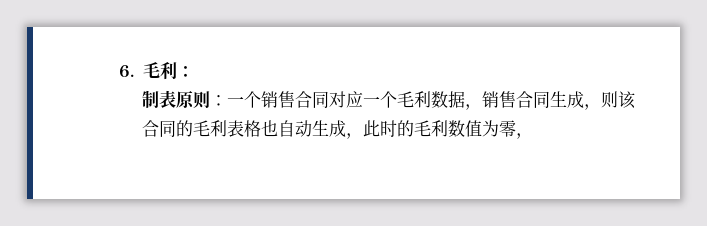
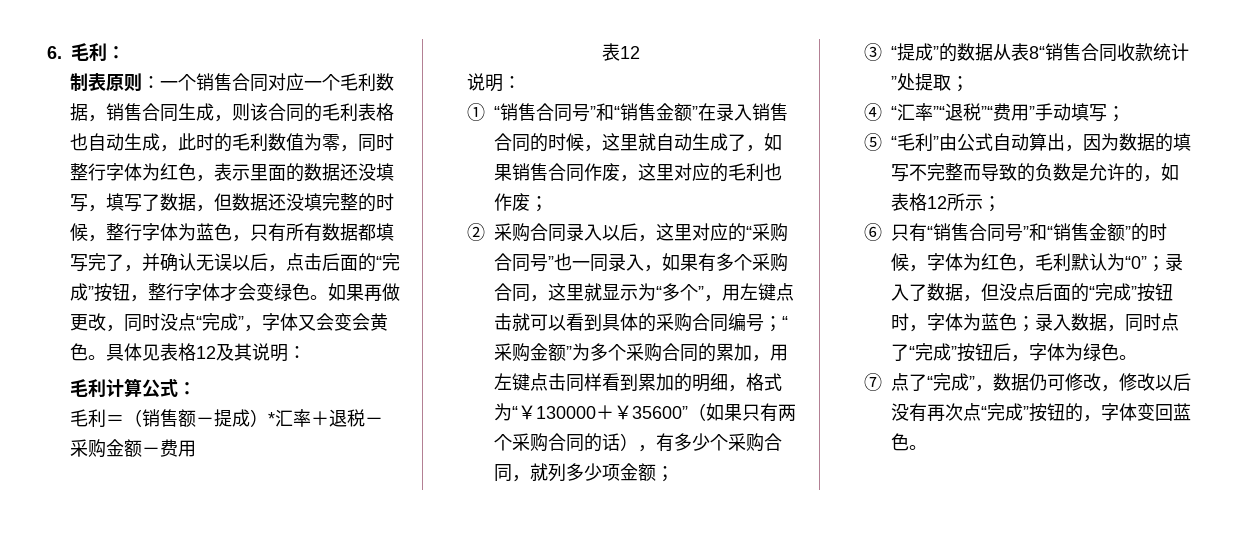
- 制表原则：一个销售合同对应一个毛利数据，销售合同生成，则该合同的毛利表格也自动生成，此时的毛利数值为零，
+ 制表原则：一个销售合同对应一个毛利数据，销售合同生成，则该合同的毛利表格也自动生成，此时的毛利数值为零，同时整行字体为红色，表示里面的数据还没填写，填写了数据，但数据还没填完整的时候，整行字体为蓝色，只有所有数据都填写完了，并确认无误以后，点击后面的“完成”按钮，整行字体才会变绿色。如果再做更改，同时没点“完成”，字体又会变会黄色。具体见表格12及其说明：
+ 毛利计算公式：
+ 毛利＝（销售额－提成）*汇率＋退税－采购金额－费用
+ 表12
+ 说明：
+ ① “销售合同号”和“销售金额”在录入销售合同的时候，这里就自动生成了，如果销售合同作废，这里对应的毛利也作废；
+ ②采购合同录入以后，这里对应的“采购合同号”也一同录入，如果有多个采购合同，这里就显示为“多个”，用左键点击就可以看到具体的采购合同编号；“采购金额”为多个采购合同的累加，用左键点击同样看到累加的明细，格式为“￥130000＋￥35600”（如果只有两个采购合同的话），有多少个采购合同，就列多少项金额；
+ ③ “提成”的数据从表8“销售合同收款统计”处提取；
+ ④ “汇率”“退税”“费用”手动填写；
+ ⑤ “毛利”由公式自动算出，因为数据的填写不完整而导致的负数是允许的，如表格12所示；
+ ⑥只有“销售合同号”和“销售金额”的时候，字体为红色，毛利默认为“0”；录入了数据，但没点后面的“完成”按钮时，字体为蓝色；录入数据，同时点了“完成”按钮后，字体为绿色。
+ ⑦点了“完成”，数据仍可修改，修改以后没有再次点“完成”按钮的，字体变回蓝色。

